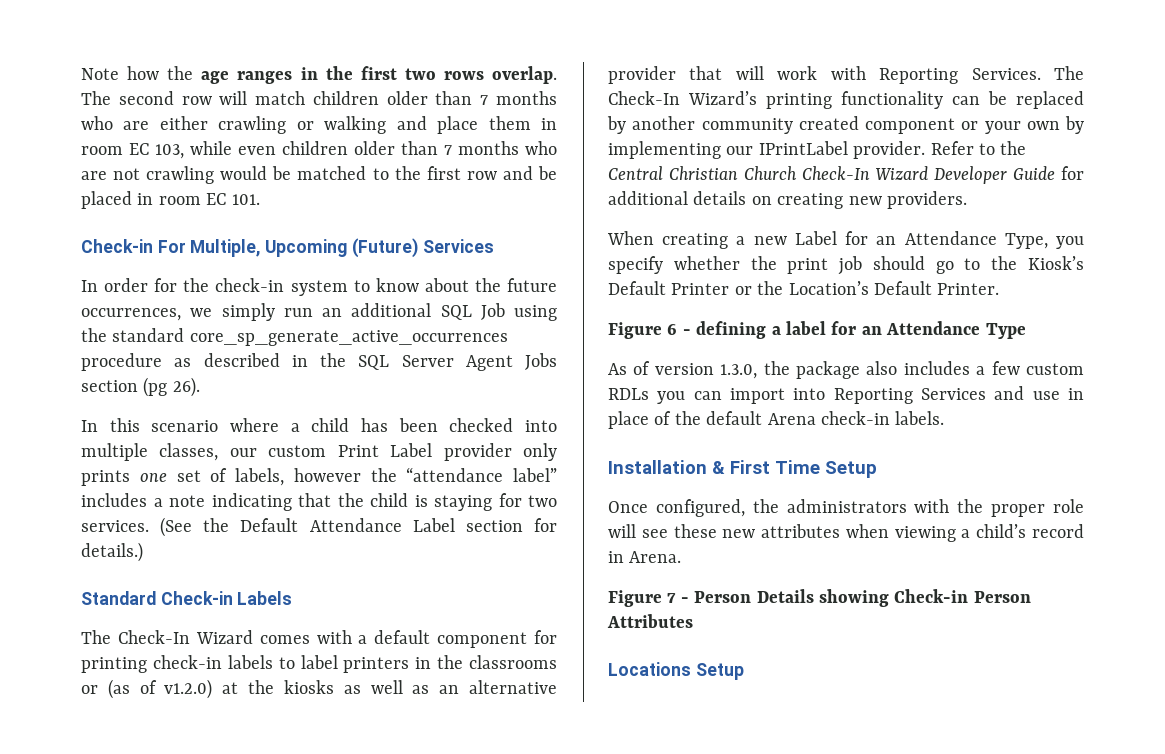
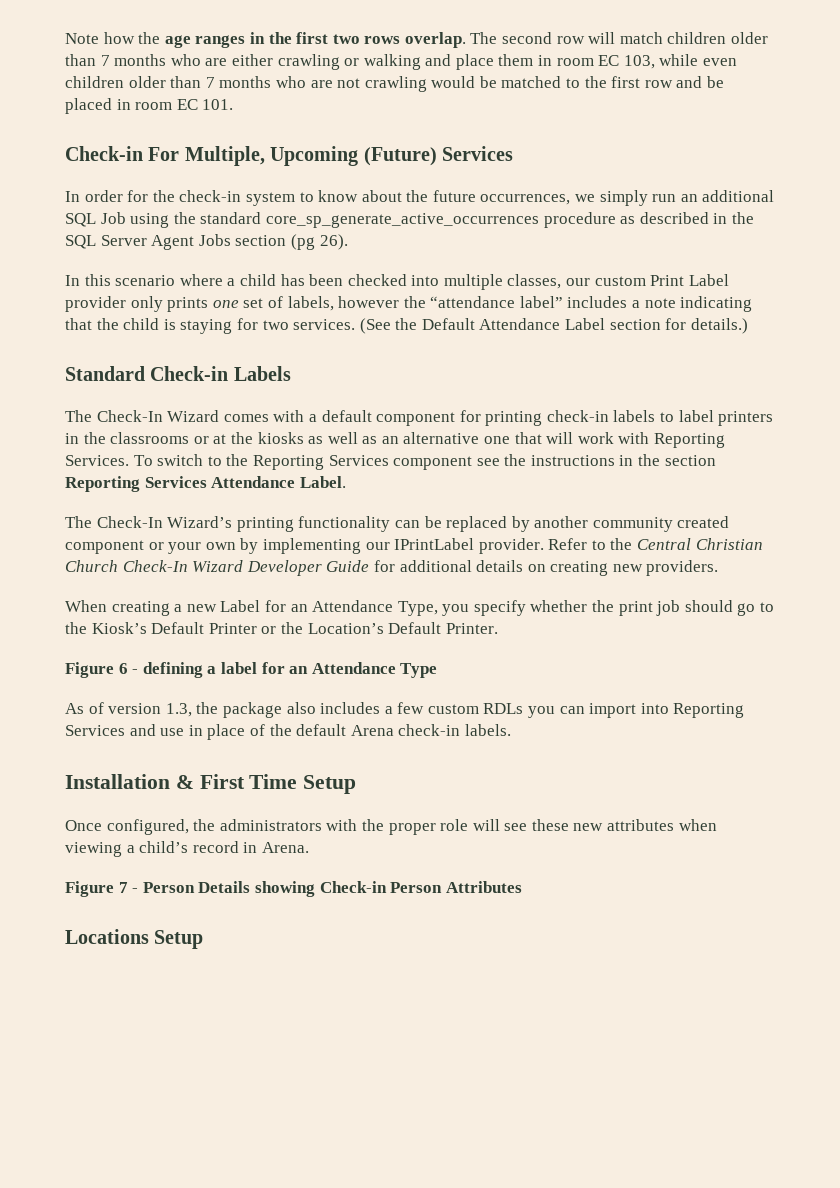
- The Check-In Wizard comes with a default component for printing check-in labels to label printers in the classrooms or (as of v1.2.0) at the kiosks as well as an alternative provider that will work with Reporting Services. The Check-In Wizard’s printing functionality can be replaced by another community created component or your own by implementing our IPrintLabel provider.
+ The Check-In Wizard comes with a default component for printing check-in labels to label printers in the classrooms or at the kiosks as well as an alternative one that will work with Reporting Services. To switch to the Reporting Services component see the instructions in the section Reporting Services Attendance Label.
+ The Check-In Wizard’s printing functionality can be replaced by another community created component or your own by implementing our IPrintLabel provider.
- As of version 1.3.0, the package also includes a few custom RDLs you can import into Reporting Services and use in place of the default Arena check-in labels.
+ As of version 1.3, the package also includes a few custom RDLs you can import into Reporting Services and use in place of the default Arena check-in labels.

